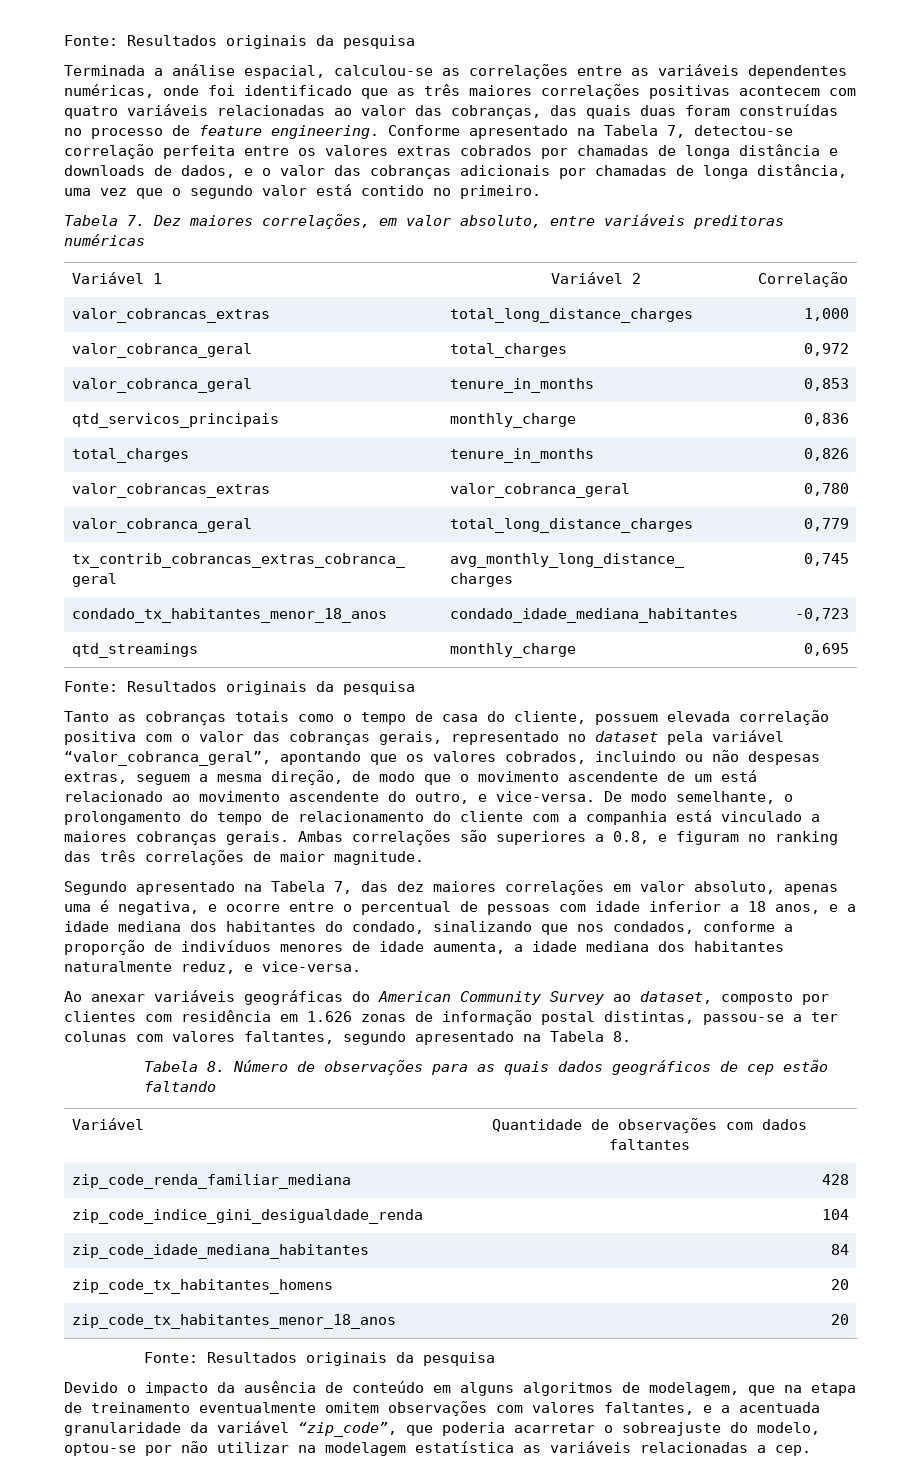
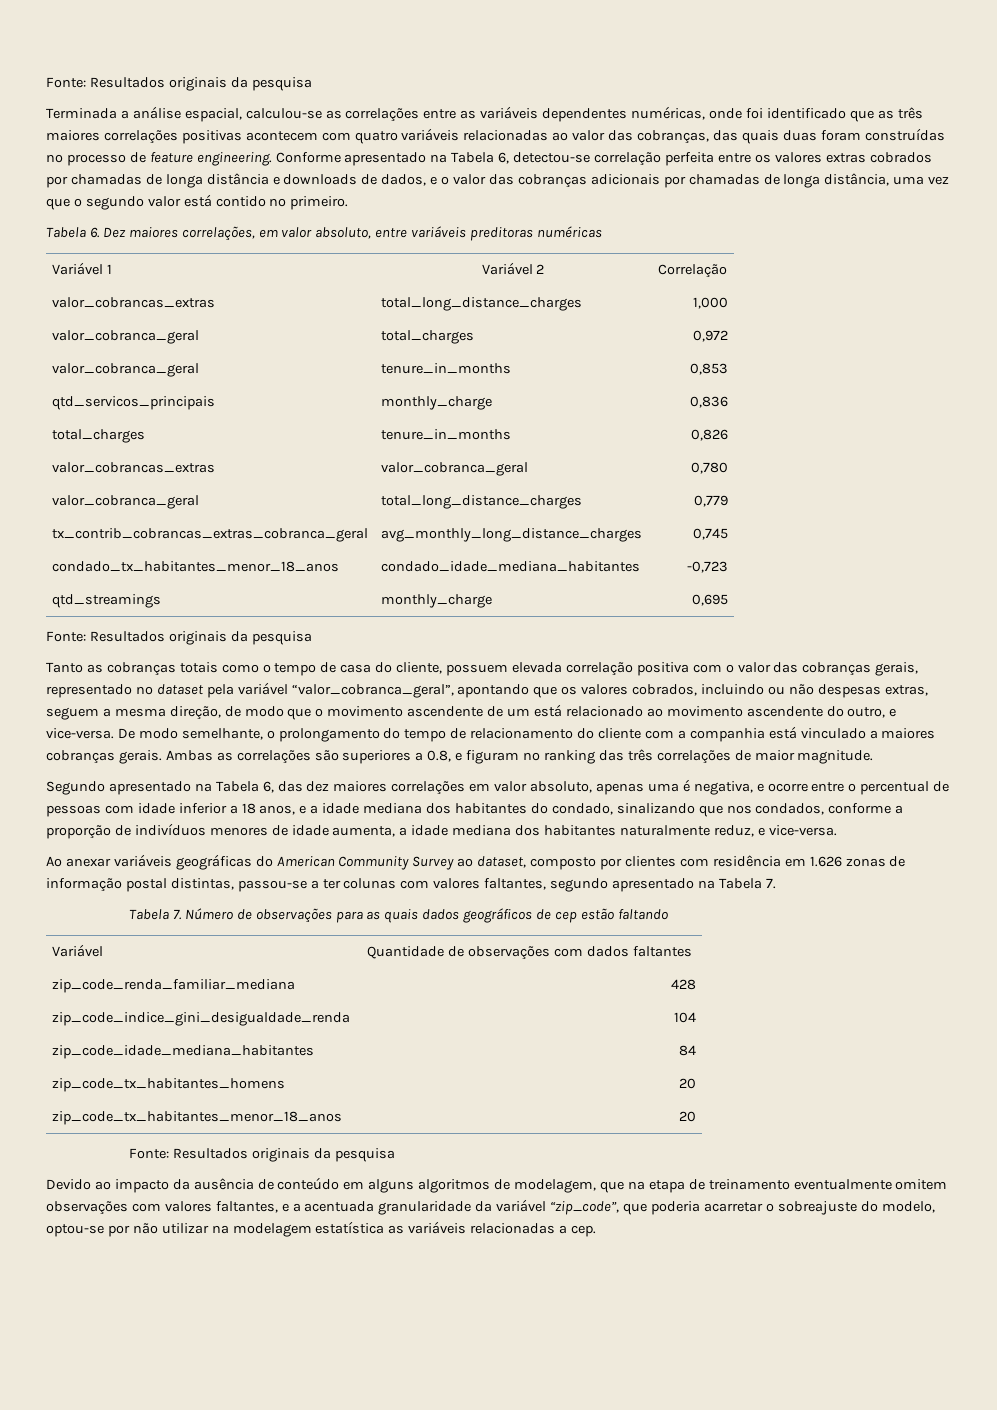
- Conforme apresentado na Tabela 7, detectou-se correlação perfeita entre os valores extras cobrados por chamadas de longa distância e downloads de dados, e o valor das cobranças adicionais por chamadas de longa distância, uma vez que o segundo valor está contido no primeiro.
+ Conforme apresentado na Tabela 6, detectou-se correlação perfeita entre os valores extras cobrados por chamadas de longa distância e downloads de dados, e o valor das cobranças adicionais por chamadas de longa distância, uma vez que o segundo valor está contido no primeiro.
- Tabela 7. Dez maiores correlações, em valor absoluto, entre variáveis preditoras numéricas
+ Tabela 6. Dez maiores correlações, em valor absoluto, entre variáveis preditoras numéricas
- Ambas correlações são superiores a 0.8, e figuram no ranking das três correlações de maior magnitude.
+ Ambas as correlações são superiores a 0.8, e figuram no ranking das três correlações de maior magnitude.
- Segundo apresentado na Tabela 7, das dez maiores correlações em valor absoluto, apenas uma é negativa, e ocorre entre o percentual de pessoas com idade inferior a 18 anos, e a idade mediana dos habitantes do condado, sinalizando que nos condados, conforme a proporção de indivíduos menores de idade aumenta, a idade mediana dos habitantes naturalmente reduz, e vice-versa.
+ Segundo apresentado na Tabela 6, das dez maiores correlações em valor absoluto, apenas uma é negativa, e ocorre entre o percentual de pessoas com idade inferior a 18 anos, e a idade mediana dos habitantes do condado, sinalizando que nos condados, conforme a proporção de indivíduos menores de idade aumenta, a idade mediana dos habitantes naturalmente reduz, e vice-versa.
- Ao anexar variáveis geográficas do American Community Survey ao dataset, composto por clientes com residência em 1.626 zonas de informação postal distintas, passou-se a ter colunas com valores faltantes, segundo apresentado na Tabela 8.
- Tabela 8. Número de observações para as quais dados geográficos de cep estão faltando
+ Ao anexar variáveis geográficas do American Community Survey ao dataset, composto por clientes com residência em 1.626 zonas de informação postal distintas, passou-se a ter colunas com valores faltantes, segundo apresentado na Tabela 7.
+ Tabela 7. Número de observações para as quais dados geográficos de cep estão faltando
- Devido o impacto da ausência de conteúdo em alguns algoritmos de modelagem, que na etapa de treinamento eventualmente omitem observações com valores faltantes, e a acentuada granularidade da variável “zip_code”, que poderia acarretar o sobreajuste do modelo, optou-se por não utilizar na modelagem estatística as variáveis relacionadas a cep.
+ Devido ao impacto da ausência de conteúdo em alguns algoritmos de modelagem, que na etapa de treinamento eventualmente omitem observações com valores faltantes, e a acentuada granularidade da variável “zip_code”, que poderia acarretar o sobreajuste do modelo, optou-se por não utilizar na modelagem estatística as variáveis relacionadas a cep.

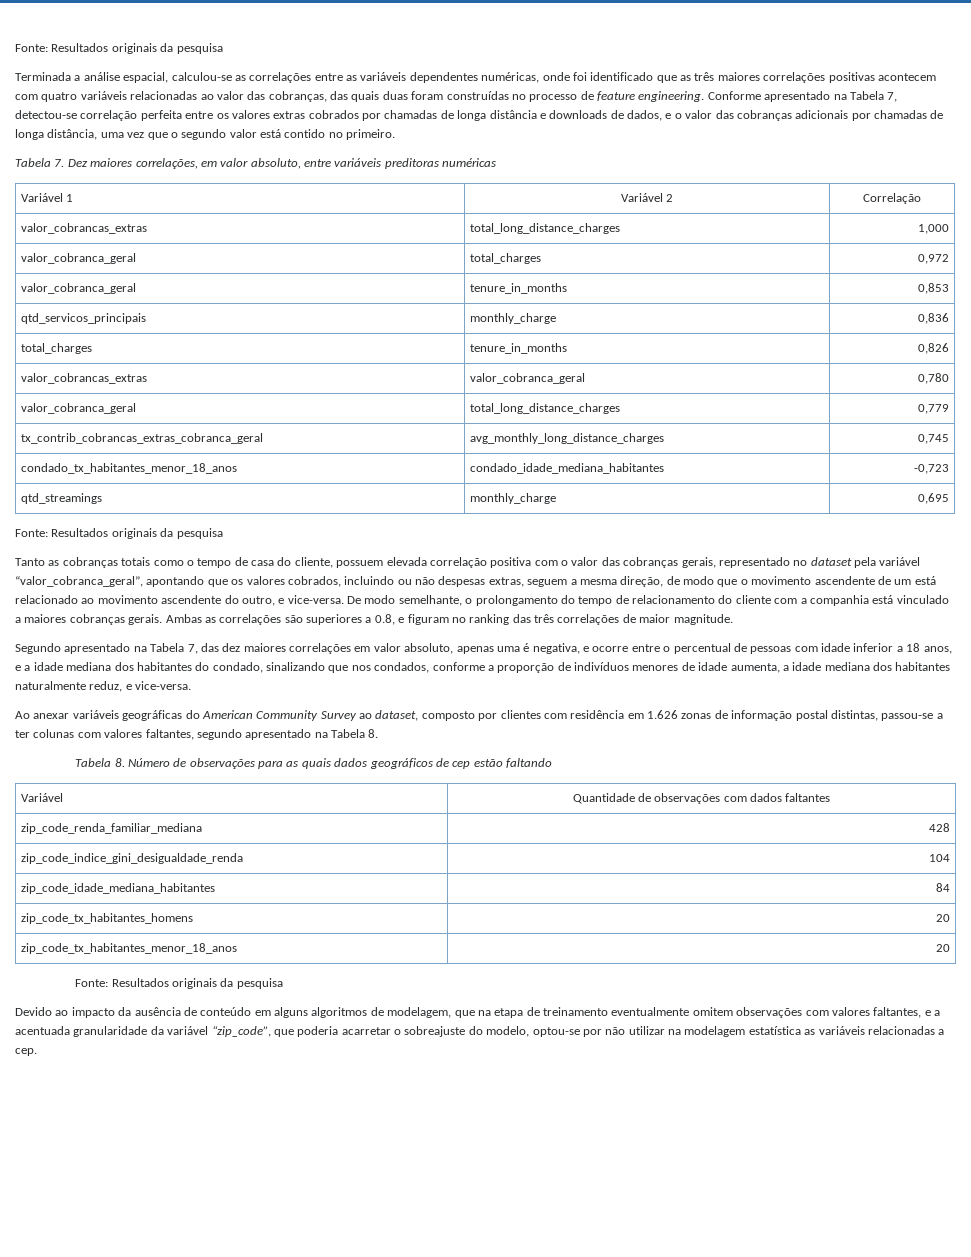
- Conforme apresentado na Tabela 6, detectou-se correlação perfeita entre os valores extras cobrados por chamadas de longa distância e downloads de dados, e o valor das cobranças adicionais por chamadas de longa distância, uma vez que o segundo valor está contido no primeiro.
+ Conforme apresentado na Tabela 7, detectou-se correlação perfeita entre os valores extras cobrados por chamadas de longa distância e downloads de dados, e o valor das cobranças adicionais por chamadas de longa distância, uma vez que o segundo valor está contido no primeiro.
- Tabela 6. Dez maiores correlações, em valor absoluto, entre variáveis preditoras numéricas
+ Tabela 7. Dez maiores correlações, em valor absoluto, entre variáveis preditoras numéricas
- Segundo apresentado na Tabela 6, das dez maiores correlações em valor absoluto, apenas uma é negativa, e ocorre entre o percentual de pessoas com idade inferior a 18 anos, e a idade mediana dos habitantes do condado, sinalizando que nos condados, conforme a proporção de indivíduos menores de idade aumenta, a idade mediana dos habitantes naturalmente reduz, e vice-versa.
+ Segundo apresentado na Tabela 7, das dez maiores correlações em valor absoluto, apenas uma é negativa, e ocorre entre o percentual de pessoas com idade inferior a 18 anos, e a idade mediana dos habitantes do condado, sinalizando que nos condados, conforme a proporção de indivíduos menores de idade aumenta, a idade mediana dos habitantes naturalmente reduz, e vice-versa.
- Ao anexar variáveis geográficas do American Community Survey ao dataset, composto por clientes com residência em 1.626 zonas de informação postal distintas, passou-se a ter colunas com valores faltantes, segundo apresentado na Tabela 7.
- Tabela 7. Número de observações para as quais dados geográficos de cep estão faltando
+ Ao anexar variáveis geográficas do American Community Survey ao dataset, composto por clientes com residência em 1.626 zonas de informação postal distintas, passou-se a ter colunas com valores faltantes, segundo apresentado na Tabela 8.
+ Tabela 8. Número de observações para as quais dados geográficos de cep estão faltando

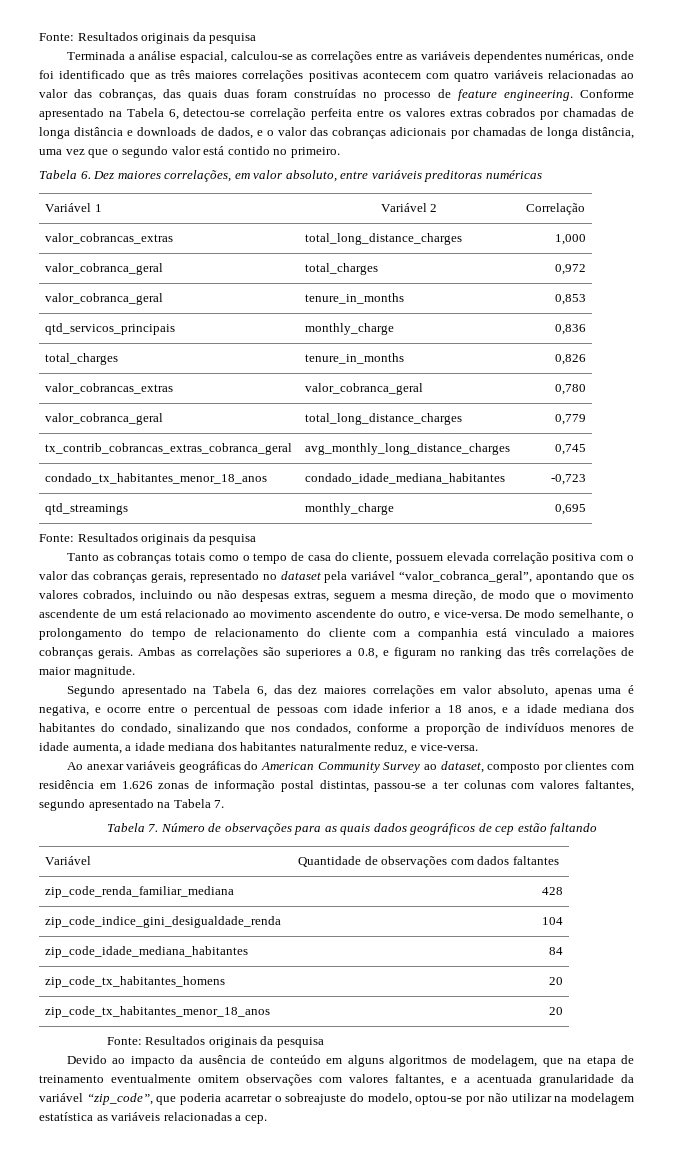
- Conforme apresentado na Tabela 7, detectou-se correlação perfeita entre os valores extras cobrados por chamadas de longa distância e downloads de dados, e o valor das cobranças adicionais por chamadas de longa distância, uma vez que o segundo valor está contido no primeiro.
+ Conforme apresentado na Tabela 6, detectou-se correlação perfeita entre os valores extras cobrados por chamadas de longa distância e downloads de dados, e o valor das cobranças adicionais por chamadas de longa distância, uma vez que o segundo valor está contido no primeiro.
- Tabela 7. Dez maiores correlações, em valor absoluto, entre variáveis preditoras numéricas
+ Tabela 6. Dez maiores correlações, em valor absoluto, entre variáveis preditoras numéricas
- Segundo apresentado na Tabela 7, das dez maiores correlações em valor absoluto, apenas uma é negativa, e ocorre entre o percentual de pessoas com idade inferior a 18 anos, e a idade mediana dos habitantes do condado, sinalizando que nos condados, conforme a proporção de indivíduos menores de idade aumenta, a idade mediana dos habitantes naturalmente reduz, e vice-versa.
+ Segundo apresentado na Tabela 6, das dez maiores correlações em valor absoluto, apenas uma é negativa, e ocorre entre o percentual de pessoas com idade inferior a 18 anos, e a idade mediana dos habitantes do condado, sinalizando que nos condados, conforme a proporção de indivíduos menores de idade aumenta, a idade mediana dos habitantes naturalmente reduz, e vice-versa.
- Ao anexar variáveis geográficas do American Community Survey ao dataset, composto por clientes com residência em 1.626 zonas de informação postal distintas, passou-se a ter colunas com valores faltantes, segundo apresentado na Tabela 8.
- Tabela 8. Número de observações para as quais dados geográficos de cep estão faltando
+ Ao anexar variáveis geográficas do American Community Survey ao dataset, composto por clientes com residência em 1.626 zonas de informação postal distintas, passou-se a ter colunas com valores faltantes, segundo apresentado na Tabela 7.
+ Tabela 7. Número de observações para as quais dados geográficos de cep estão faltando

